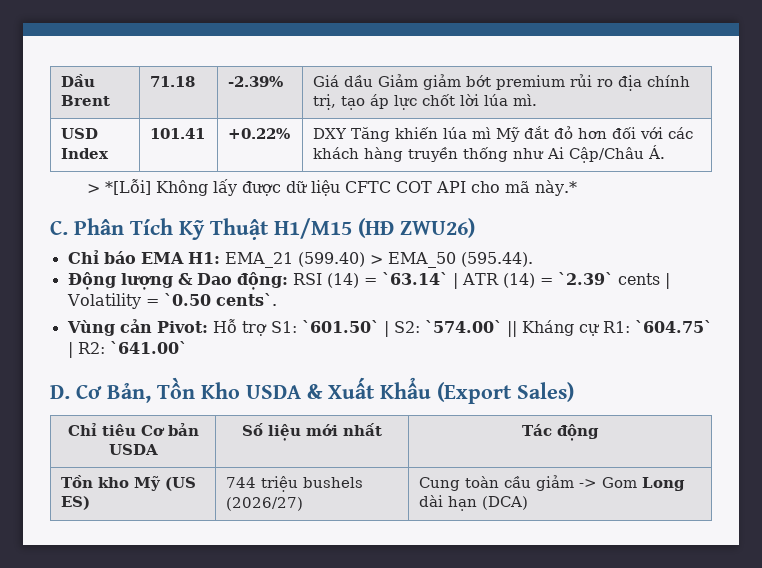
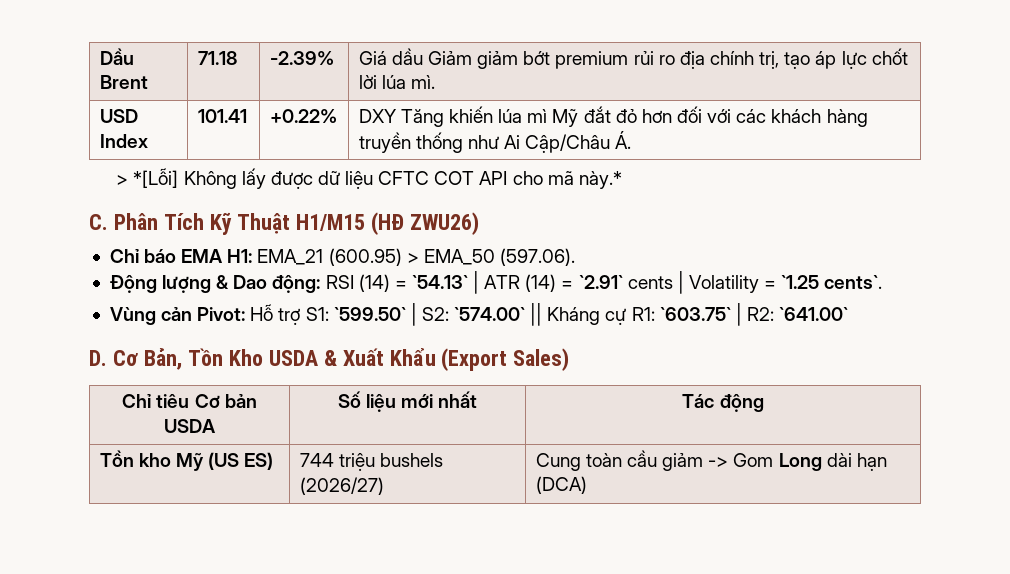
- Chỉ báo EMA H1: EMA_21 (599.40) > EMA_50 (595.44).
+ Chỉ báo EMA H1: EMA_21 (600.95) > EMA_50 (597.06).
- Động lượng & Dao động: RSI (14) = `63.14` | ATR (14) = `2.39` cents | Volatility = `0.50 cents`.
+ Động lượng & Dao động: RSI (14) = `54.13` | ATR (14) = `2.91` cents | Volatility = `1.25 cents`.
- Vùng cản Pivot: Hỗ trợ S1: `601.50` | S2: `574.00` || Kháng cự R1: `604.75` | R2: `641.00`
+ Vùng cản Pivot: Hỗ trợ S1: `599.50` | S2: `574.00` || Kháng cự R1: `603.75` | R2: `641.00`

